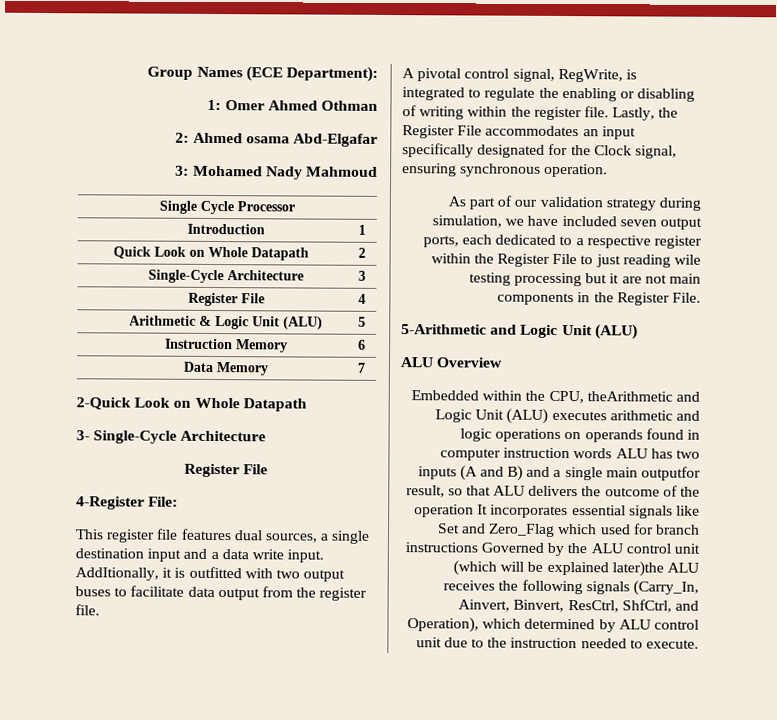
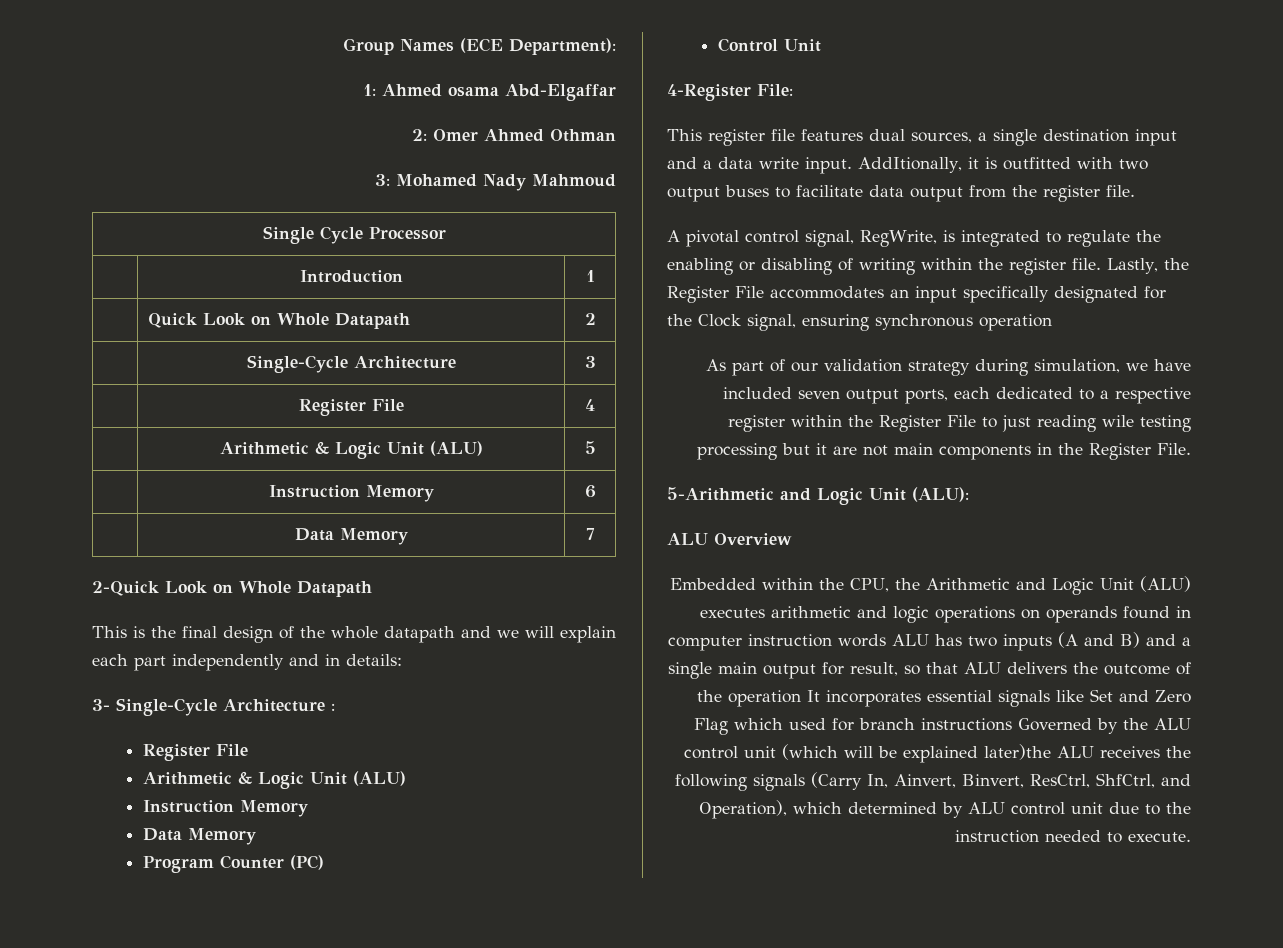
- 1: Omer Ahmed Othman
+ 1: Ahmed osama Abd-Elgaffar
+ 2: Omer Ahmed Othman
- 2: Ahmed osama Abd-Elgafar
+ This is the final design of the whole datapath and we will explain each part independently and in details:
- 3- Single-Cycle Architecture
+ 3- Single-Cycle Architecture :
  Register File
+ Arithmetic & Logic Unit (ALU)
+ Instruction Memory
+ Data Memory
+ Program Counter (PC)
+ Control Unit
- Lastly, the Register File accommodates an input specifically designated for the Clock signal, ensuring synchronous operation.
+ Lastly, the Register File accommodates an input specifically designated for the Clock signal, ensuring synchronous operation
- 5-Arithmetic and Logic Unit (ALU)
+ 5-Arithmetic and Logic Unit (ALU):
- Embedded within the CPU, theArithmetic and Logic Unit (ALU) executes arithmetic and logic operations on operands found in computer instruction words ALU has two inputs (A and B) and a single main outputfor result, so that ALU delivers the outcome of the operation It incorporates essential signals like Set and Zero_Flag which used for branch instructions Governed by the ALU control unit (which will be explained later)the ALU receives the following signals (Carry_In, Ainvert, Binvert, ResCtrl, ShfCtrl, and Operation), which determined by ALU control unit due to the instruction needed to execute.
+ Embedded within the CPU, the Arithmetic and Logic Unit (ALU) executes arithmetic and logic operations on operands found in computer instruction words ALU has two inputs (A and B) and a single main output for result, so that ALU delivers the outcome of the operation It incorporates essential signals like Set and Zero Flag which used for branch instructions Governed by the ALU control unit (which will be explained later)the ALU receives the following signals (Carry In, Ainvert, Binvert, ResCtrl, ShfCtrl, and Operation), which determined by ALU control unit due to the instruction needed to execute.

